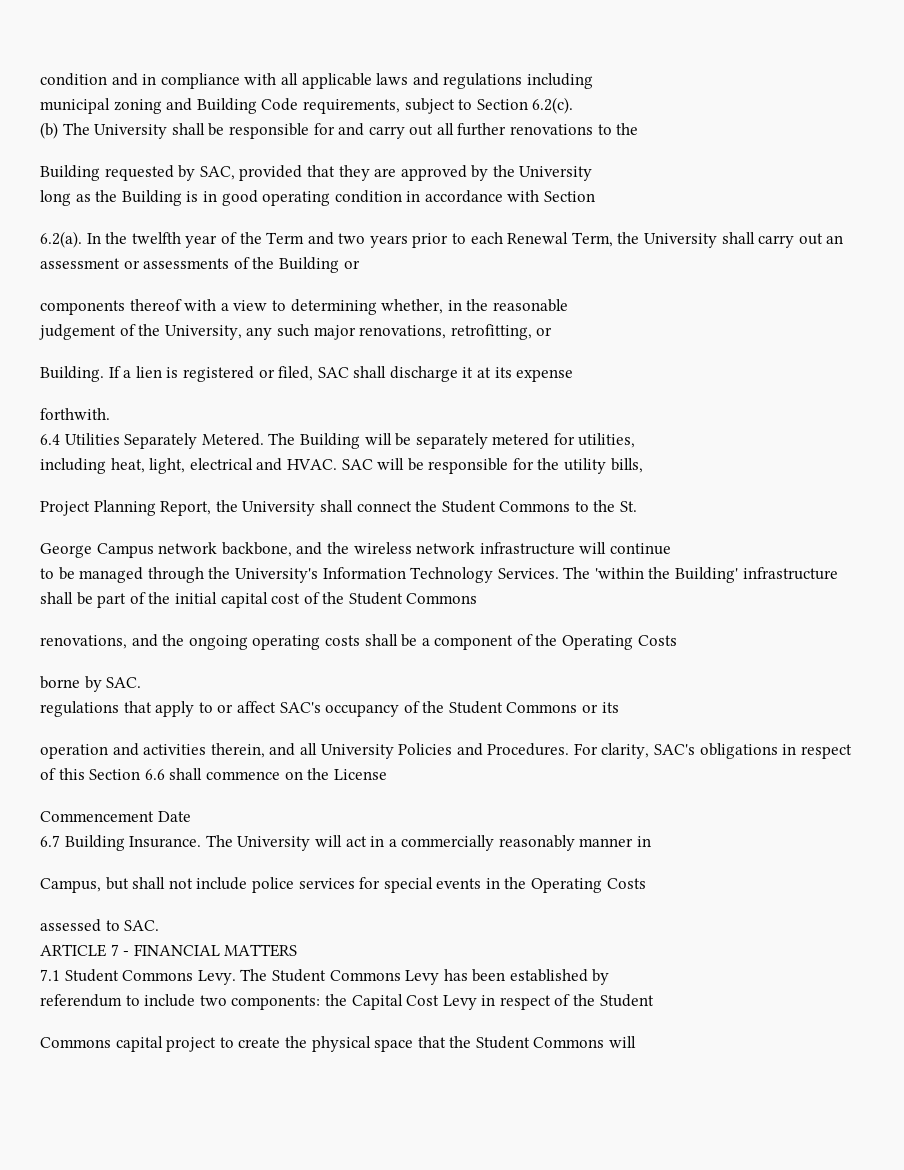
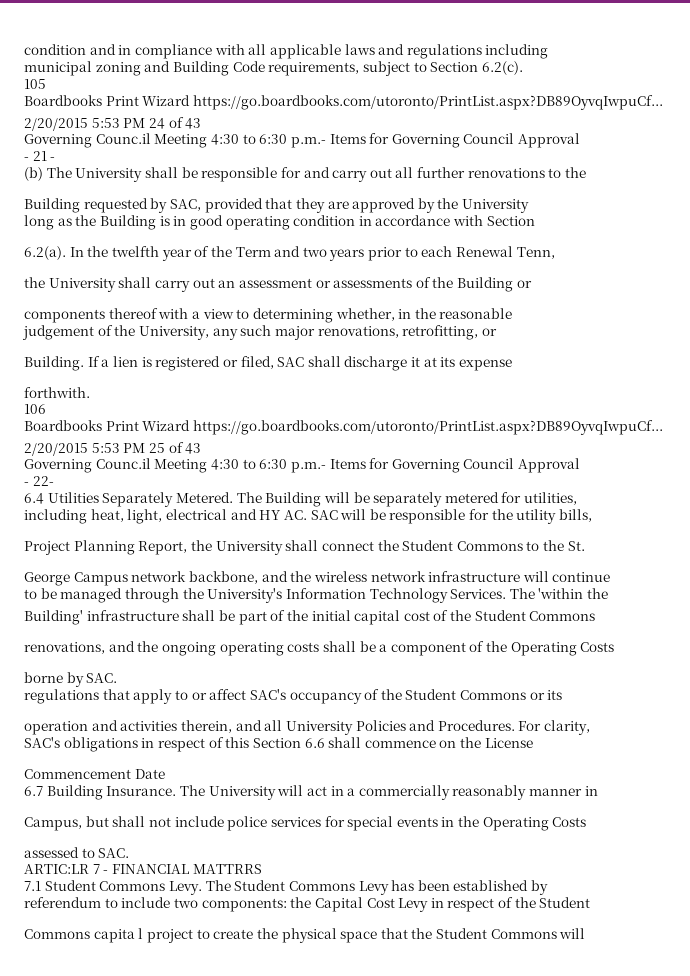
+ 105
+ Boardbooks Print Wizard https://go.boardbooks.com/utoronto/PrintList.aspx?DB89OyvqIwpuCf...
+ 2/20/2015 5:53 PM 24 of 43
+ Governing Counc.il Meeting 4:30 to 6:30 p.m.- Items for Governing Council Approval
+ - 21 -
- 6.2(a). In the twelfth year of the Term and two years prior to each Renewal Term, the University shall carry out an assessment or assessments of the Building or
+ 6.2(a). In the twelfth year of the Term and two years prior to each Renewal Tenn,
+ the University shall carry out an assessment or assessments of the Building or
+ 106
+ Boardbooks Print Wizard https://go.boardbooks.com/utoronto/PrintList.aspx?DB89OyvqIwpuCf...
+ 2/20/2015 5:53 PM 25 of 43
+ Governing Counc.il Meeting 4:30 to 6:30 p.m.- Items for Governing Council Approval
+ - 22-
- including heat, light, electrical and HVAC. SAC will be responsible for the utility bills,
+ including heat, light, electrical and HY AC. SAC will be responsible for the utility bills,
- The 'within the Building' infrastructure shall be part of the initial capital cost of the Student Commons
+ The 'within the
+ Building' infrastructure shall be part of the initial capital cost of the Student Commons
- For clarity, SAC's obligations in respect of this Section 6.6 shall commence on the License
+ For clarity,
+ SAC's obligations in respect of this Section 6.6 shall commence on the License
- ARTICLE 7 - FINANCIAL MATTERS
+ ARTIC:LR 7 - FINANCIAL MATTRRS
- Commons capital project to create the physical space that the Student Commons will
+ Commons capita l project to create the physical space that the Student Commons will

